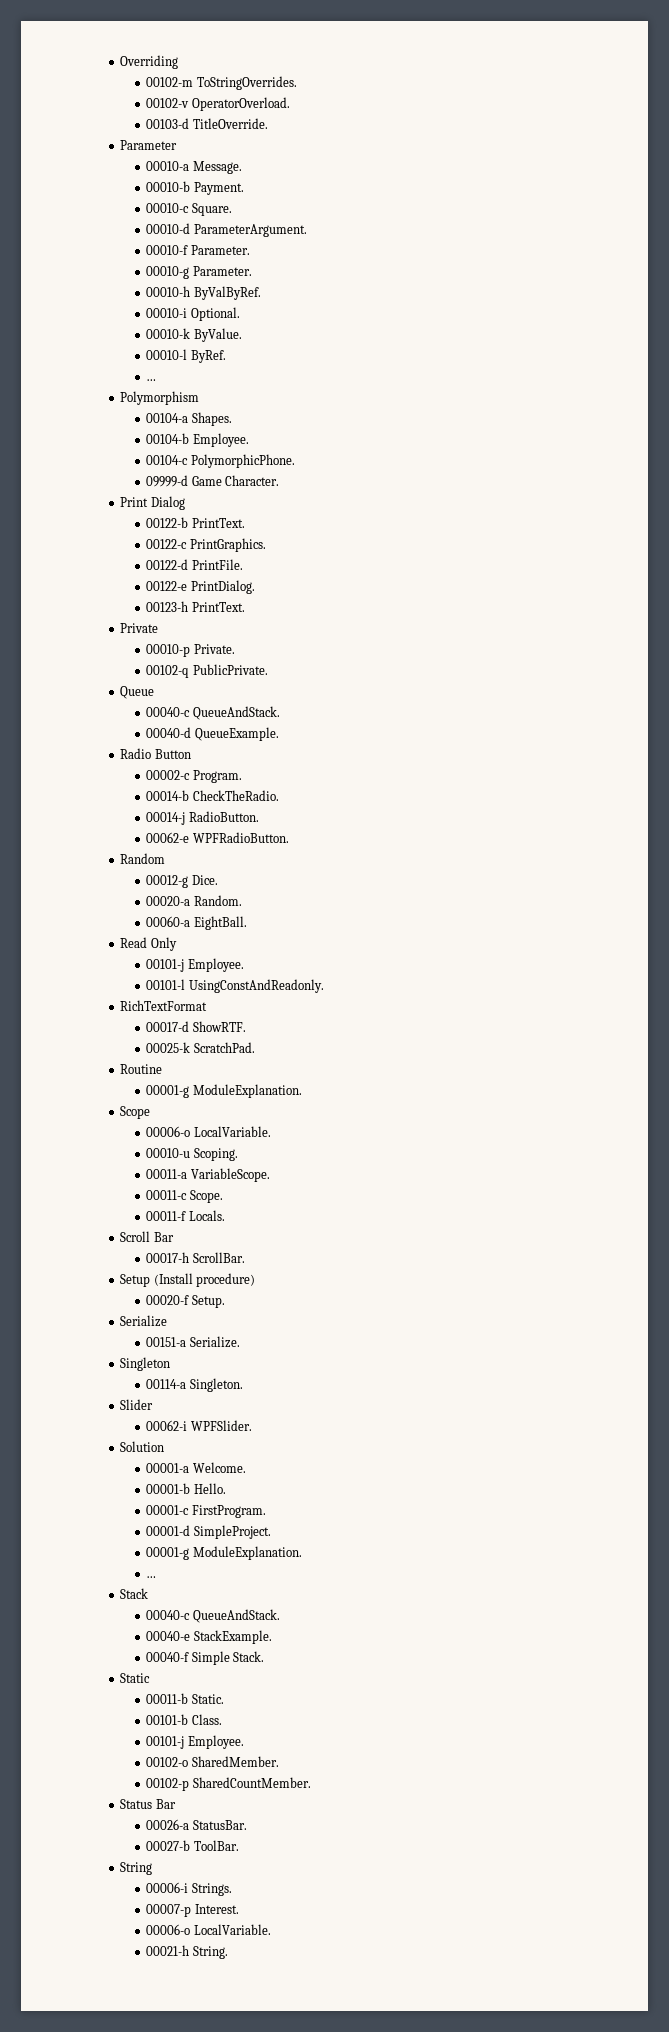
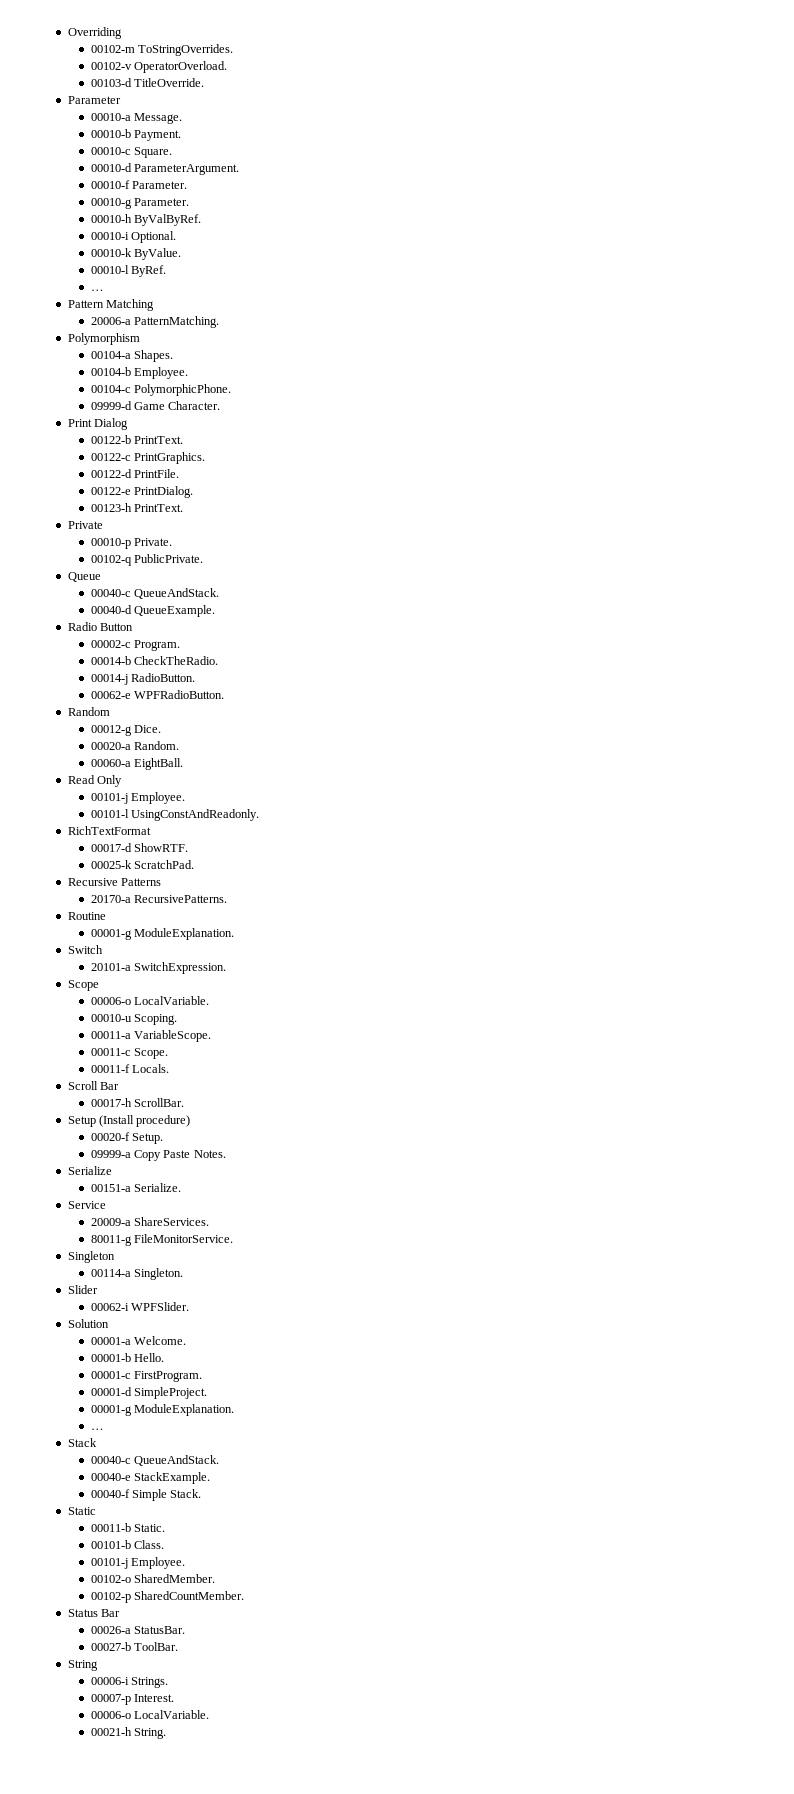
+ Pattern Matching
+ 20006-a PatternMatching.
+ Recursive Patterns
+ 20170-a RecursivePatterns.
+ Switch
+ 20101-a SwitchExpression.
+ 09999-a Copy Paste Notes.
+ Service
+ 20009-a ShareServices.
+ 80011-g FileMonitorService.

